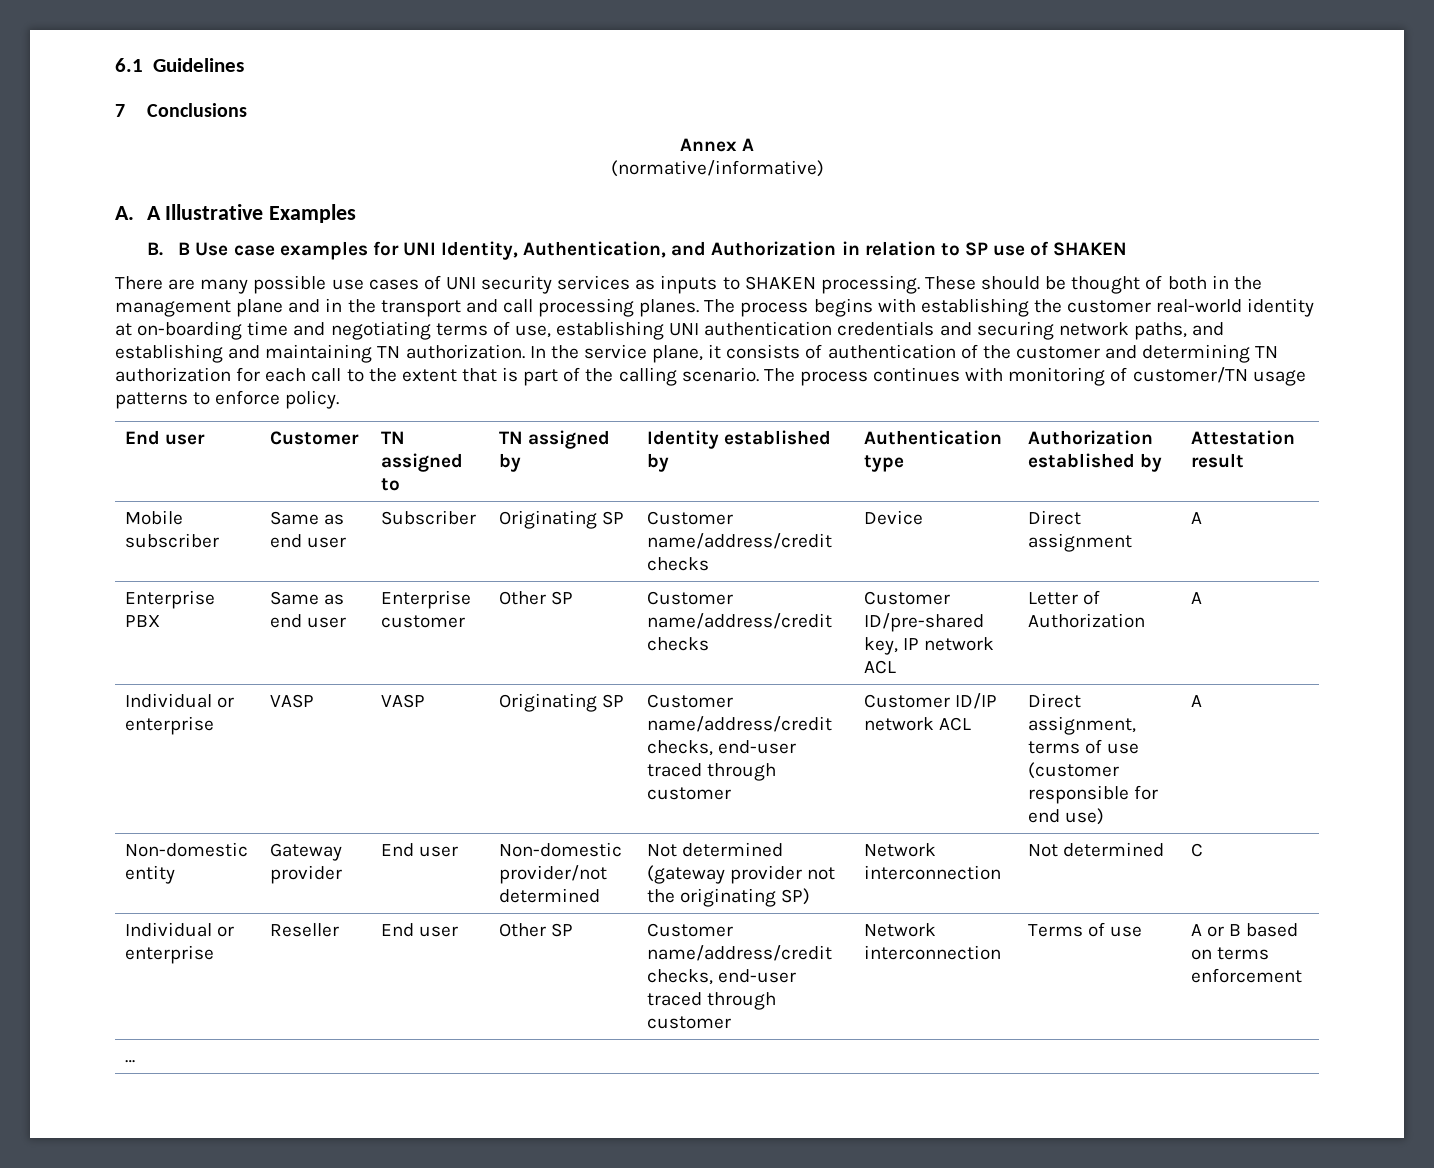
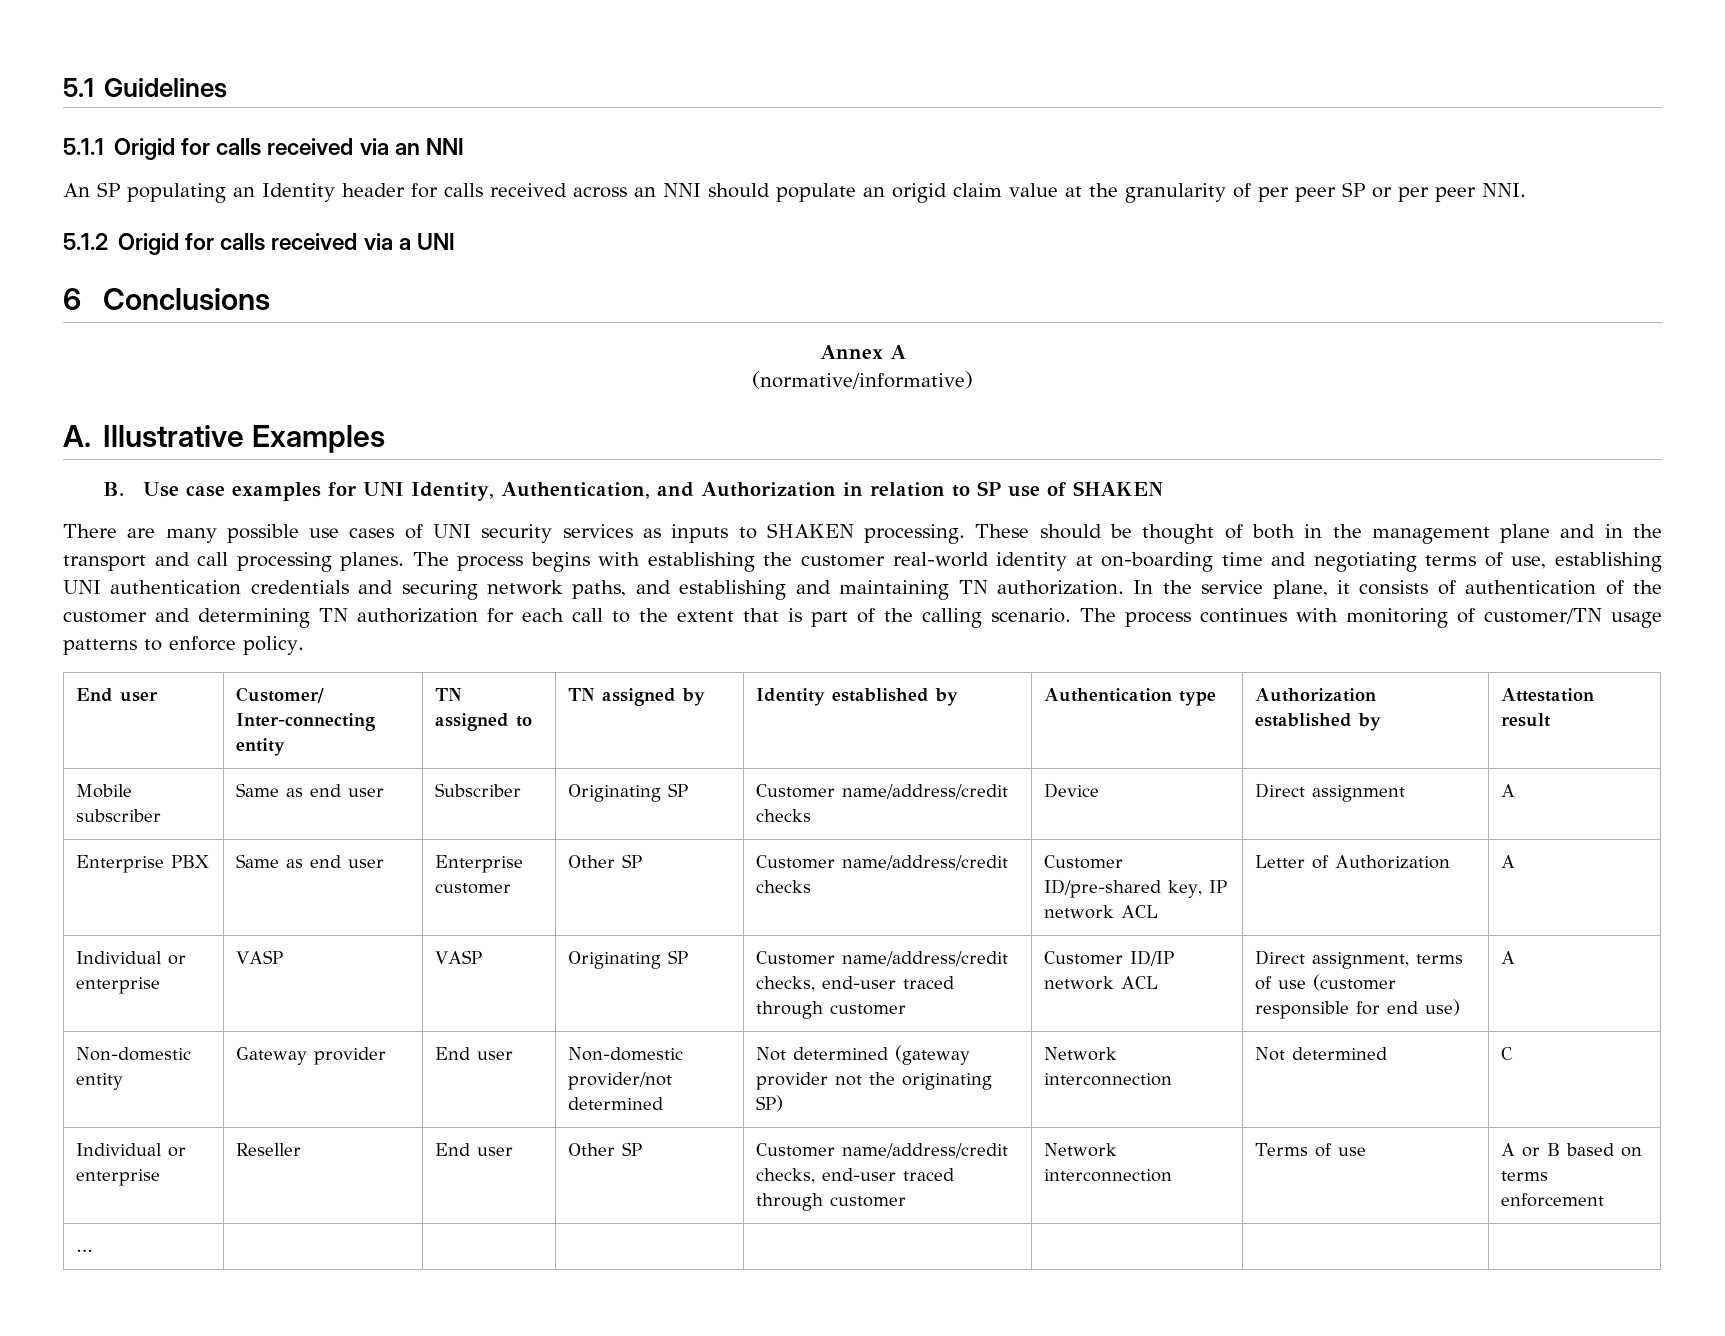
- 6.1 Guidelines
+ 5.1 Guidelines
- 7 Conclusions
+ 5.1.1 Origid for calls received via an NNI
+ An SP populating an Identity header for calls received across an NNI should populate an origid claim value at the granularity of per peer SP or per peer NNI.
+ 5.1.2 Origid for calls received via a UNI
+ 6 Conclusions
- A. A Illustrative Examples
+ A. Illustrative Examples
- B. B Use case examples for UNI Identity, Authentication, and Authorization in relation to SP use of SHAKEN
+ B. Use case examples for UNI Identity, Authentication, and Authorization in relation to SP use of SHAKEN
- End user | Customer | TN assigned to | TN assigned by | Identity established by | Authentication type | Authorization established by | Attestation result
+ End user | Customer/ Inter-connecting entity | TN assigned to | TN assigned by | Identity established by | Authentication type | Authorization established by | Attestation result

